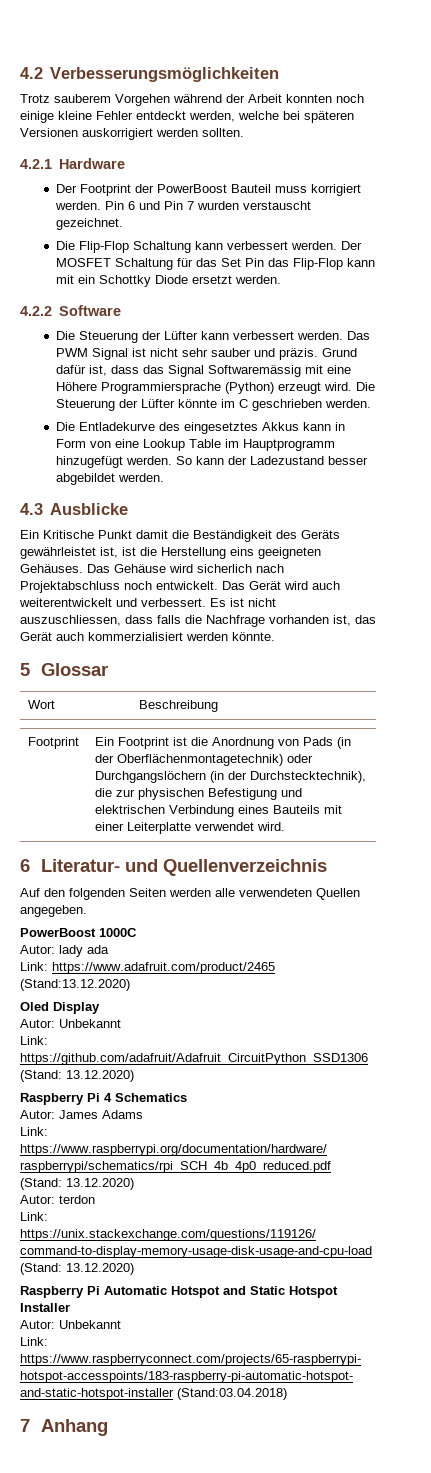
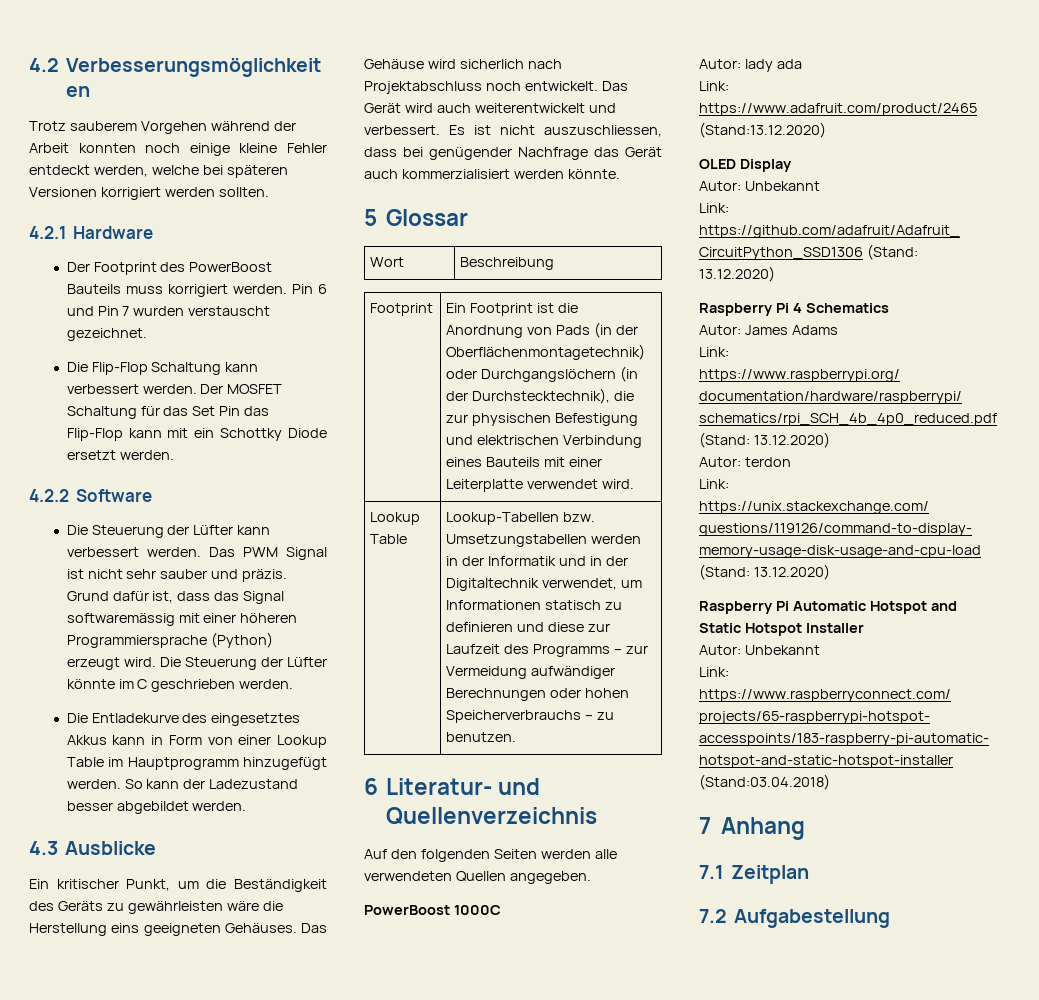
- Trotz sauberem Vorgehen während der Arbeit konnten noch einige kleine Fehler entdeckt werden, welche bei späteren Versionen auskorrigiert werden sollten.
+ Trotz sauberem Vorgehen während der Arbeit konnten noch einige kleine Fehler entdeckt werden, welche bei späteren Versionen korrigiert werden sollten.
- Der Footprint der PowerBoost Bauteil muss korrigiert werden.
+ Der Footprint des PowerBoost Bauteils muss korrigiert werden.
- Grund dafür ist, dass das Signal Softwaremässig mit eine Höhere Programmiersprache (Python) erzeugt wird.
+ Grund dafür ist, dass das Signal softwaremässig mit einer höheren Programmiersprache (Python) erzeugt wird.
- Die Entladekurve des eingesetztes Akkus kann in Form von eine Lookup Table im Hauptprogramm hinzugefügt werden.
+ Die Entladekurve des eingesetztes Akkus kann in Form von einer Lookup Table im Hauptprogramm hinzugefügt werden.
- Ein Kritische Punkt damit die Beständigkeit des Geräts gewährleistet ist, ist die Herstellung eins geeigneten Gehäuses.
+ Ein kritischer Punkt, um die Beständigkeit des Geräts zu gewährleisten wäre die Herstellung eins geeigneten Gehäuses.
- Es ist nicht auszuschliessen, dass falls die Nachfrage vorhanden ist, das Gerät auch kommerzialisiert werden könnte.
+ Es ist nicht auszuschliessen, dass bei genügender Nachfrage das Gerät auch kommerzialisiert werden könnte.
+ Lookup Table | Lookup-Tabellen bzw. Umsetzungstabellen werden in der Informatik und in der Digitaltechnik verwendet, um Informationen statisch zu definieren und diese zur Laufzeit des Programms – zur Vermeidung aufwändiger Berechnungen oder hohen Speicherverbrauchs – zu benutzen.
- Oled Display
+ OLED Display
+ 7.1 Zeitplan
+ 7.2 Aufgabestellung

